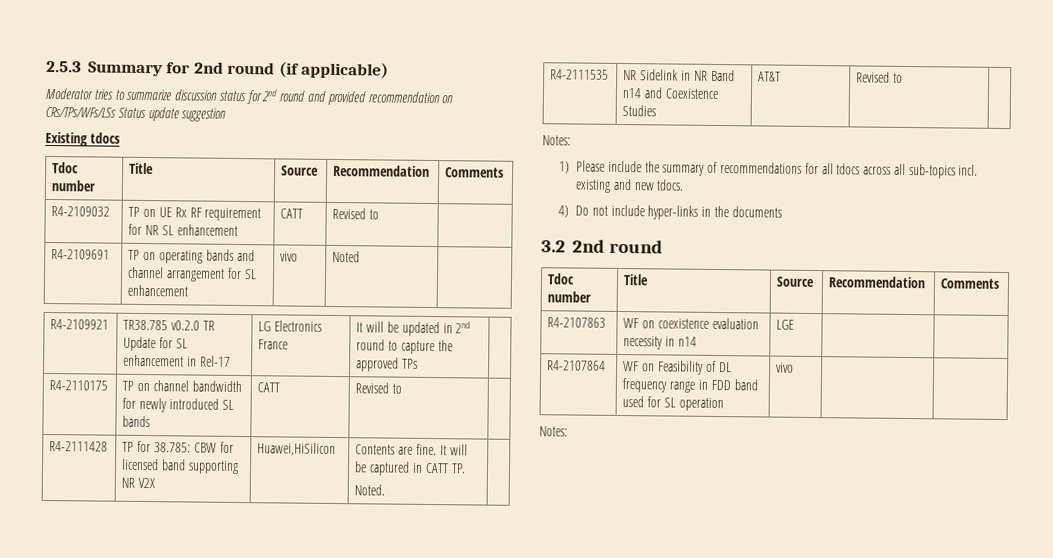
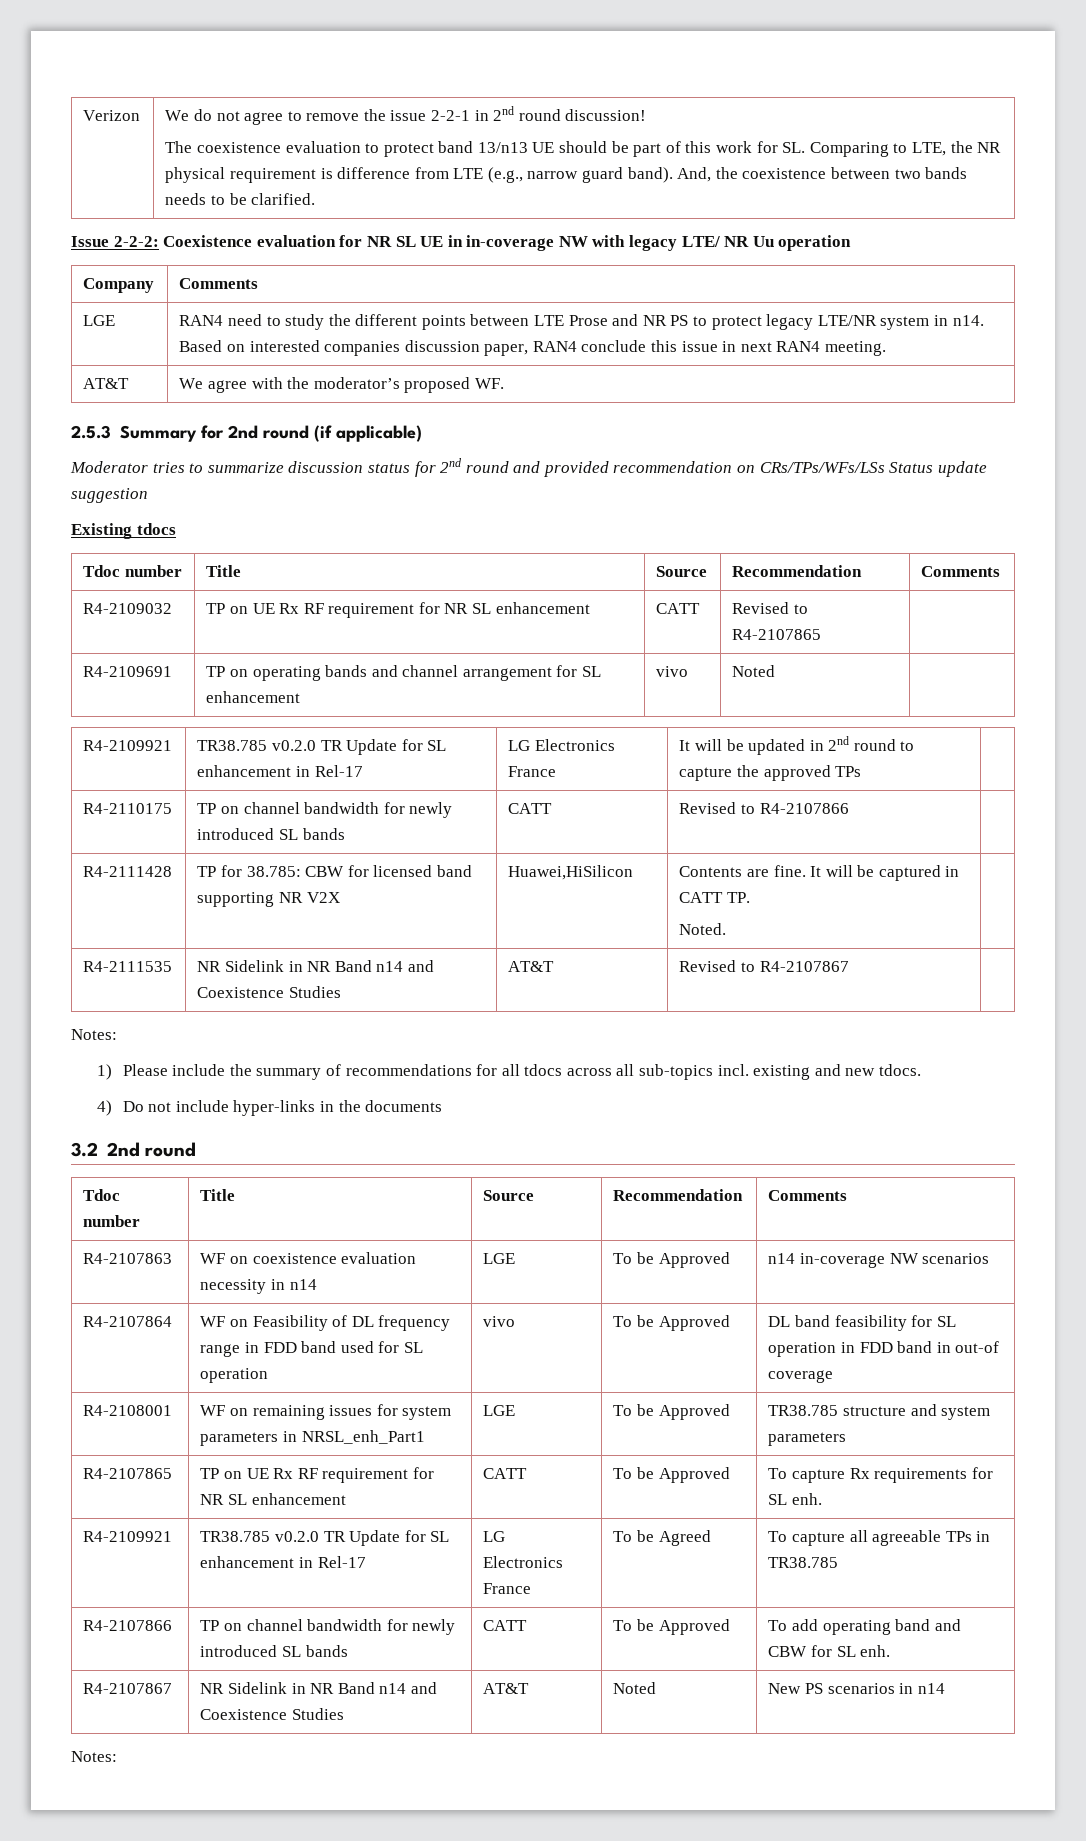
+ Verizon | We do not agree to remove the issue 2-2-1 in 2nd round discussion!
+ The coexistence evaluation to protect band 13/n13 UE should be part of this work for SL. Comparing to LTE, the NR physical requirement is difference from LTE (e.g., narrow guard band). And, the coexistence between two bands needs to be clarified.
+ Issue 2-2-2: Coexistence evaluation for NR SL UE in in-coverage NW with legacy LTE/ NR Uu operation
+ Company | Comments
+ LGE | RAN4 need to study the different points between LTE Prose and NR PS to protect legacy LTE/NR system in n14. Based on interested companies discussion paper, RAN4 conclude this issue in next RAN4 meeting.
+ AT&T | We agree with the moderator’s proposed WF.
- R4-2109032 | TP on UE Rx RF requirement for NR SL enhancement | CATT | Revised to |
+ R4-2109032 | TP on UE Rx RF requirement for NR SL enhancement | CATT | Revised to R4-2107865 |
- R4-2110175 | TP on channel bandwidth for newly introduced SL bands | CATT | Revised to |
+ R4-2110175 | TP on channel bandwidth for newly introduced SL bands | CATT | Revised to R4-2107866 |
- R4-2111535 | NR Sidelink in NR Band n14 and Coexistence Studies | AT&T | Revised to |
+ R4-2111535 | NR Sidelink in NR Band n14 and Coexistence Studies | AT&T | Revised to R4-2107867 |
- R4-2107863 | WF on coexistence evaluation necessity in n14 | LGE | |
+ R4-2107863 | WF on coexistence evaluation necessity in n14 | LGE | To be Approved | n14 in-coverage NW scenarios
- R4-2107864 | WF on Feasibility of DL frequency range in FDD band used for SL operation | vivo | |
+ R4-2107864 | WF on Feasibility of DL frequency range in FDD band used for SL operation | vivo | To be Approved | DL band feasibility for SL operation in FDD band in out-of coverage
+ R4-2108001 | WF on remaining issues for system parameters in NRSL_enh_Part1 | LGE | To be Approved | TR38.785 structure and system parameters
+ R4-2107865 | TP on UE Rx RF requirement for NR SL enhancement | CATT | To be Approved | To capture Rx requirements for SL enh.
+ R4-2109921 | TR38.785 v0.2.0 TR Update for SL enhancement in Rel-17 | LG Electronics France | To be Agreed | To capture all agreeable TPs in TR38.785
+ R4-2107866 | TP on channel bandwidth for newly introduced SL bands | CATT | To be Approved | To add operating band and CBW for SL enh.
+ R4-2107867 | NR Sidelink in NR Band n14 and Coexistence Studies | AT&T | Noted | New PS scenarios in n14

